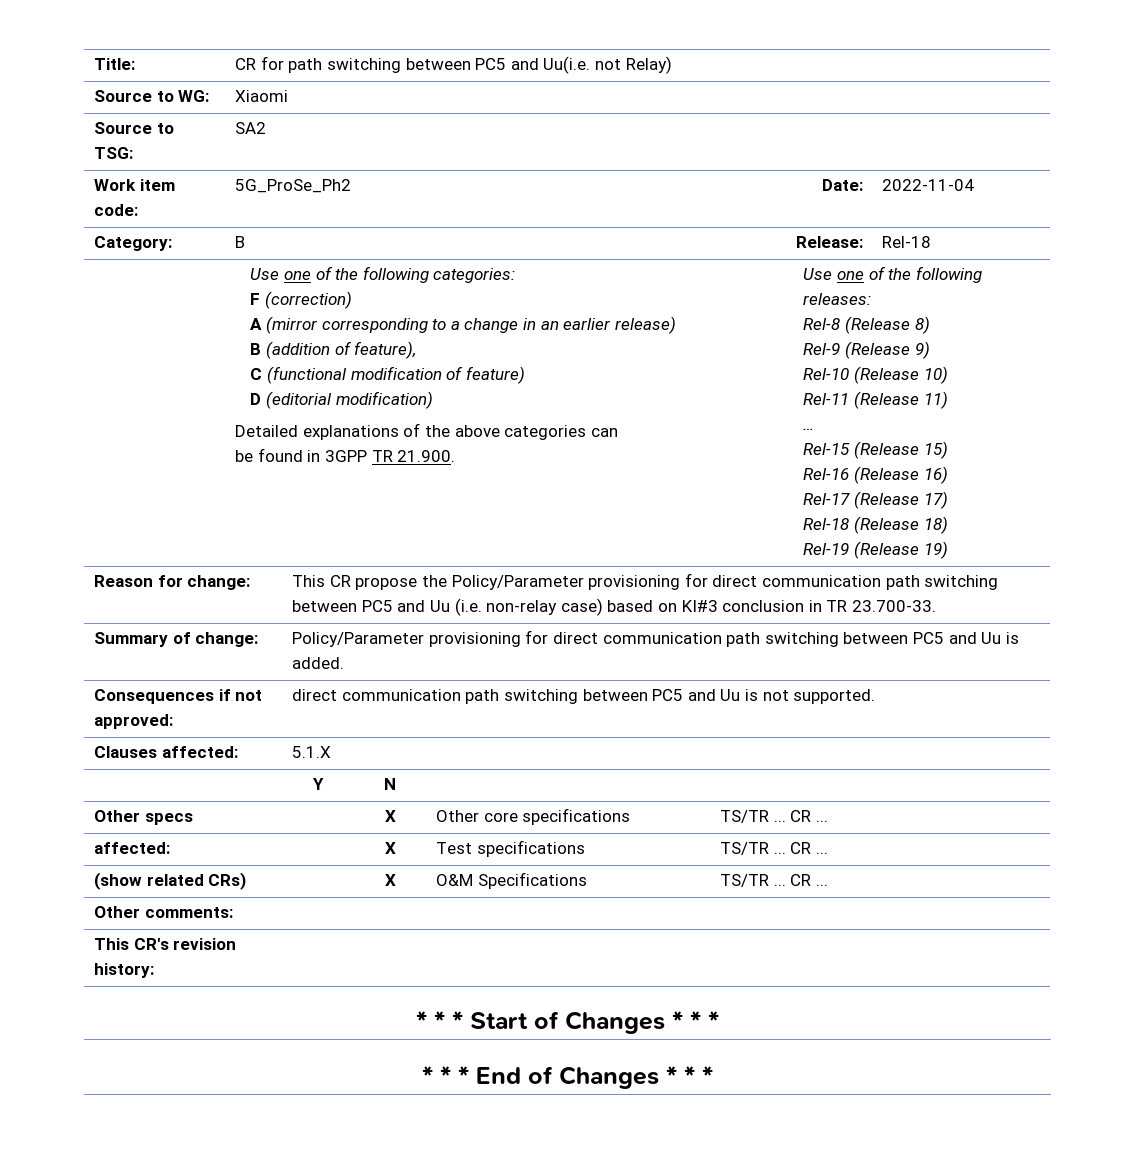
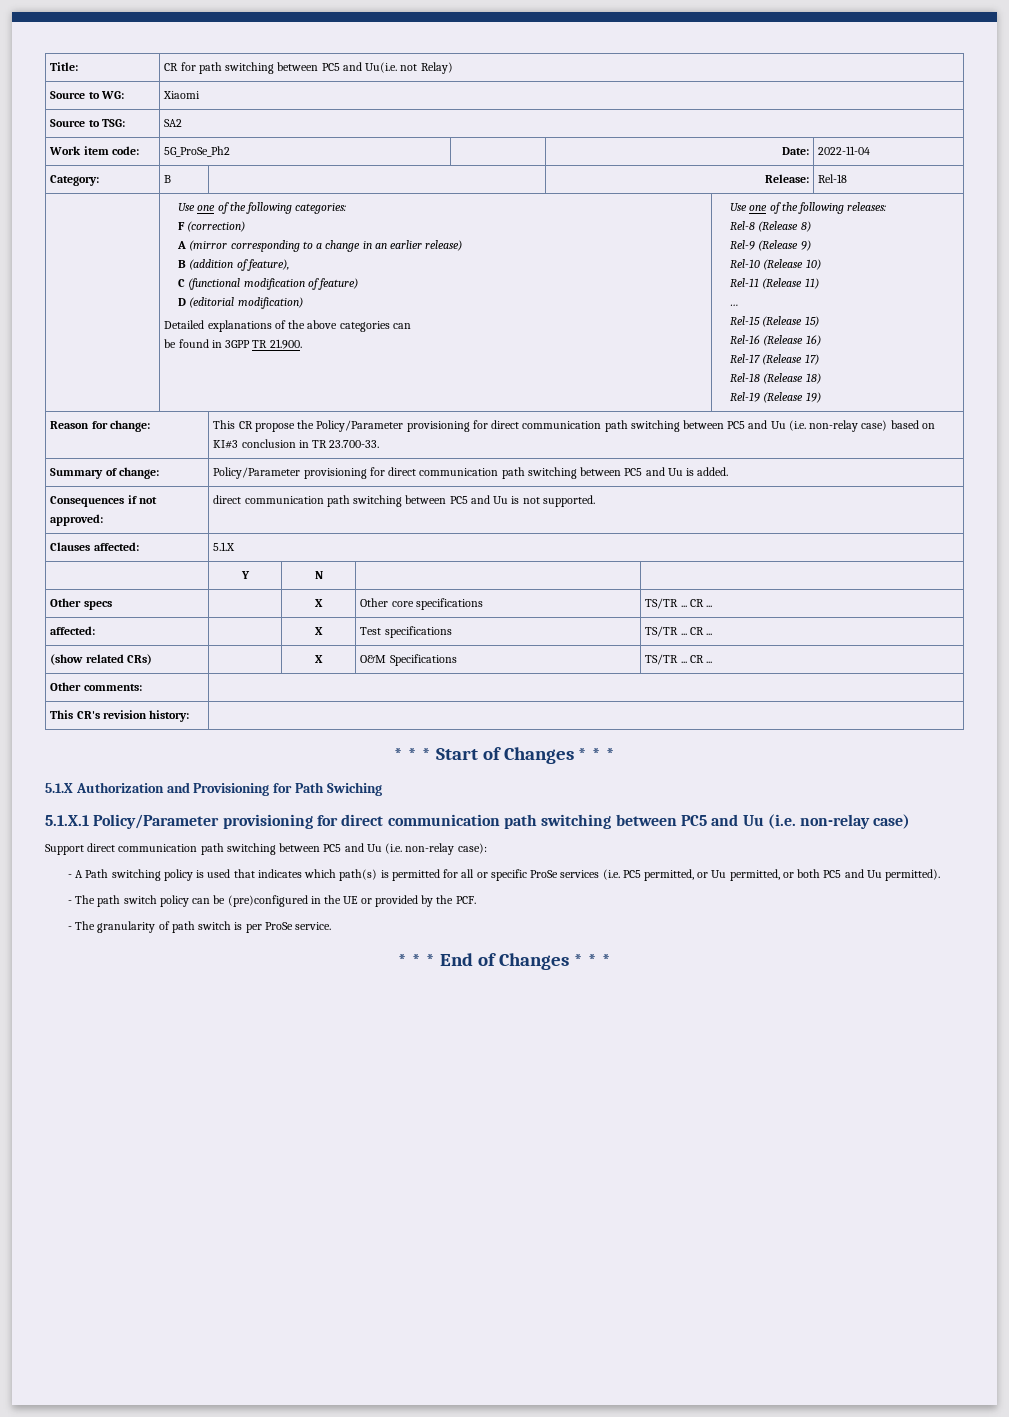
+ 5.1.X Authorization and Provisioning for Path Swiching
+ 5.1.X.1 Policy/Parameter provisioning for direct communication path switching between PC5 and Uu (i.e. non-relay case)
+ Support direct communication path switching between PC5 and Uu (i.e. non-relay case):
+ - A Path switching policy is used that indicates which path(s) is permitted for all or specific ProSe services (i.e. PC5 permitted, or Uu permitted, or both PC5 and Uu permitted).
+ - The path switch policy can be (pre)configured in the UE or provided by the PCF.
+ - The granularity of path switch is per ProSe service.

